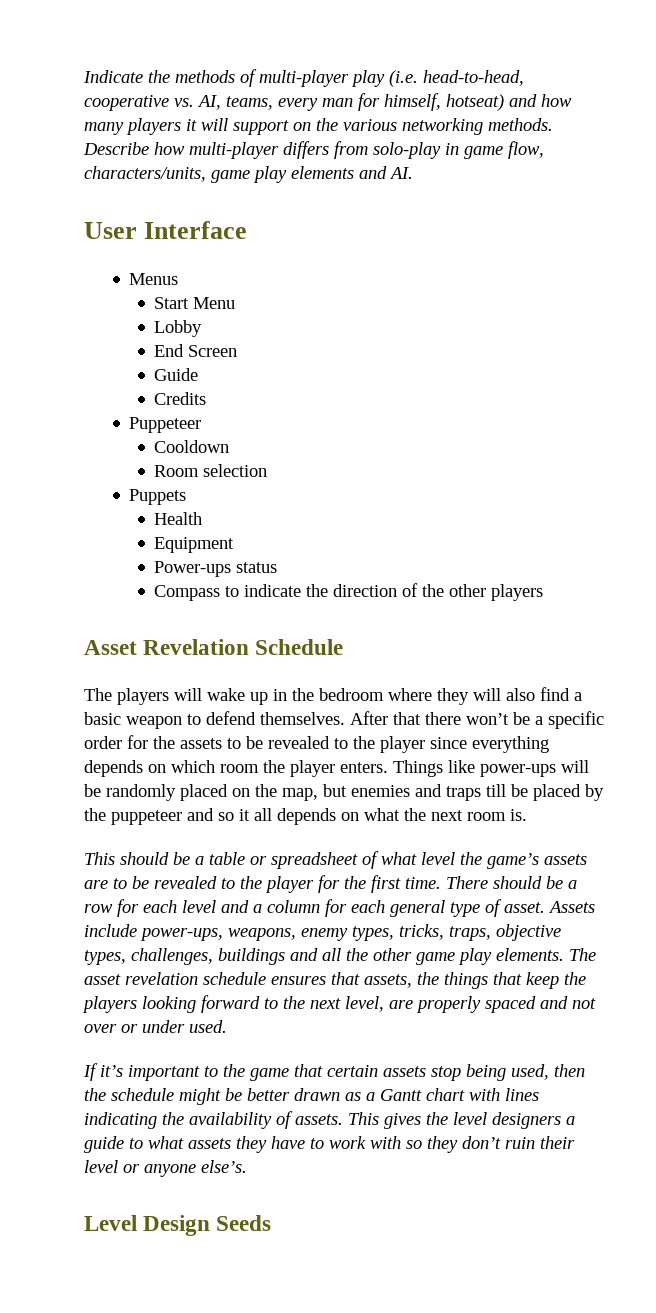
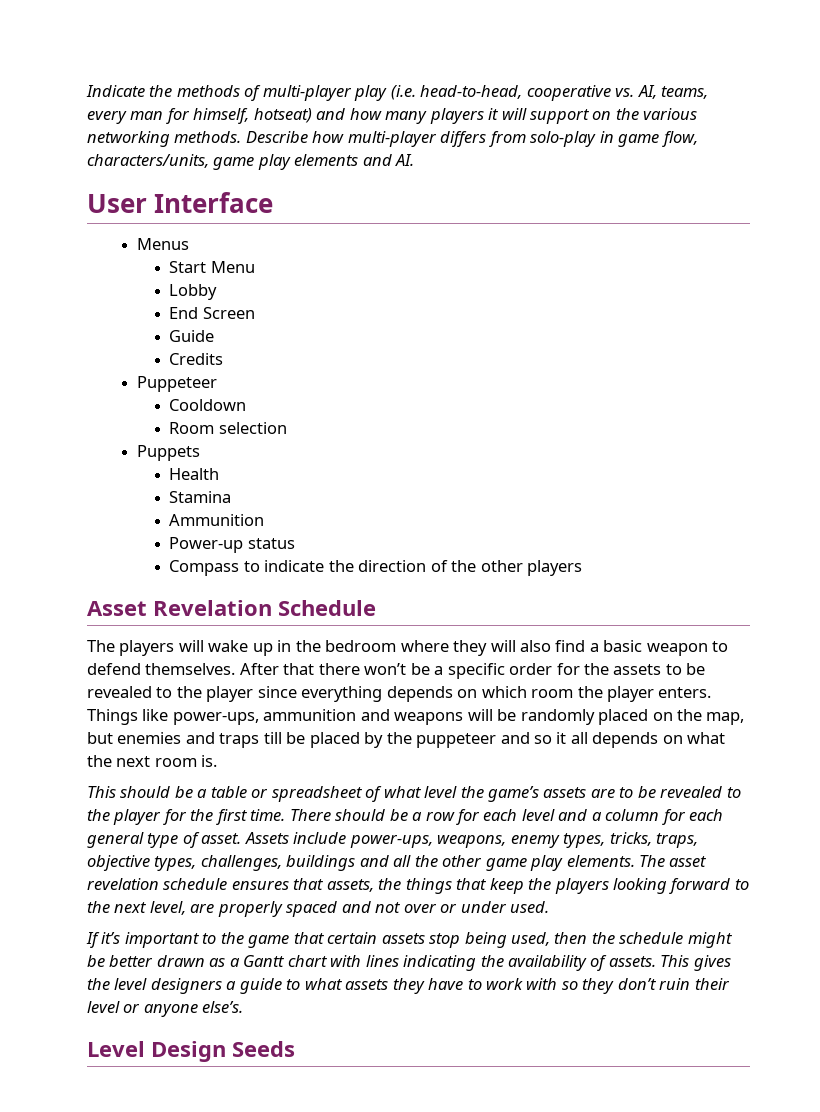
- Equipment
- Power-ups status
+ Stamina
+ Ammunition
+ Power-up status
- Things like power-ups will be randomly placed on the map, but enemies and traps till be placed by the puppeteer and so it all depends on what the next room is.
+ Things like power-ups, ammunition and weapons will be randomly placed on the map, but enemies and traps till be placed by the puppeteer and so it all depends on what the next room is.

